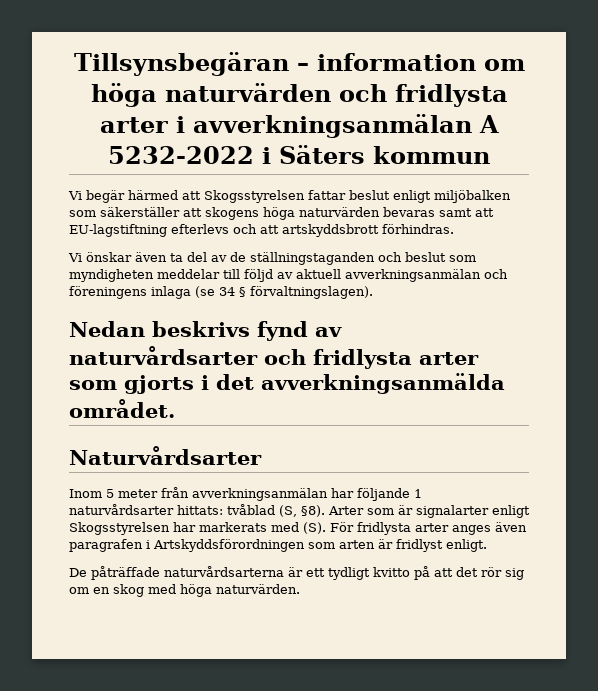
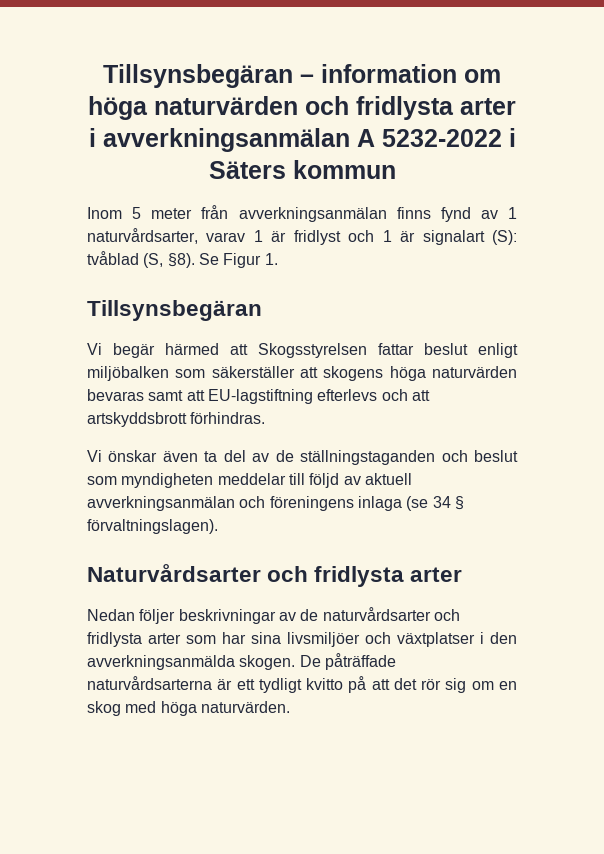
+ Inom 5 meter från avverkningsanmälan finns fynd av 1 naturvårdsarter, varav 1 är fridlyst och 1 är signalart (S): tvåblad (S, §8). Se Figur 1.
+ Tillsynsbegäran
- Nedan beskrivs fynd av naturvårdsarter och fridlysta arter som gjorts i det avverkningsanmälda området.
- Naturvårdsarter
- Inom 5 meter från avverkningsanmälan har följande 1 naturvårdsarter hittats: tvåblad (S, §8). Arter som är signalarter enligt Skogsstyrelsen har markerats med (S). För fridlysta arter anges även paragrafen i Artskyddsförordningen som arten är fridlyst enligt.
- De påträffade naturvårdsarterna är ett tydligt kvitto på att det rör sig om en skog med höga naturvärden.
+ Naturvårdsarter och fridlysta arter
+ Nedan följer beskrivningar av de naturvårdsarter och fridlysta arter som har sina livsmiljöer och växtplatser i den avverkningsanmälda skogen. De påträffade naturvårdsarterna är ett tydligt kvitto på att det rör sig om en skog med höga naturvärden.

